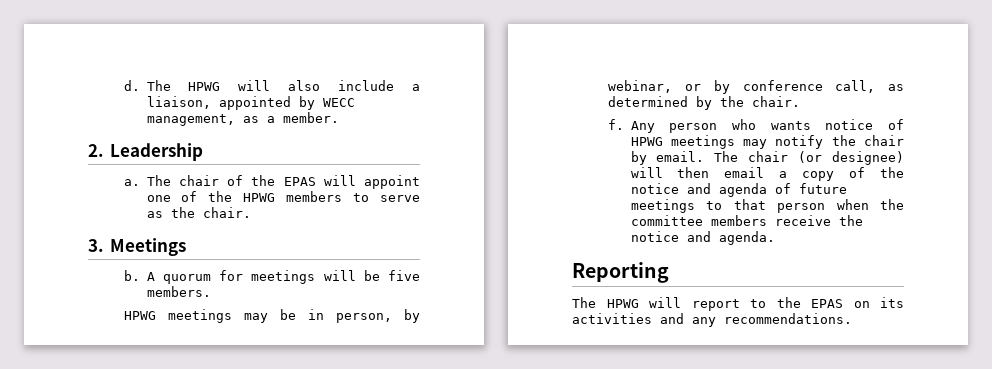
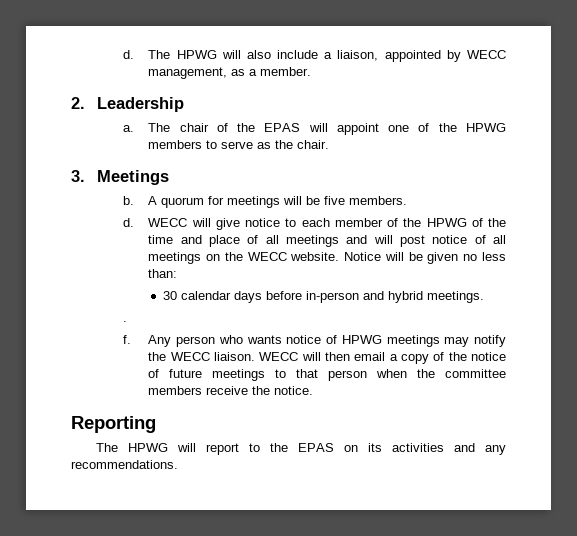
- HPWG meetings may be in person, by webinar, or by conference call, as determined by the chair.
+ d. WECC will give notice to each member of the HPWG of the time and place of all meetings and will post notice of all meetings on the WECC website. Notice will be given no less than:
+ 30 calendar days before in-person and hybrid meetings.
+ .
- Any person who wants notice of HPWG meetings may notify the chair by email. The chair (or designee) will then email a copy of the notice and agenda of future meetings to that person when the committee members receive the notice and agenda.
+ Any person who wants notice of HPWG meetings may notify the WECC liaison. WECC will then email a copy of the notice of future meetings to that person when the committee members receive the notice.

